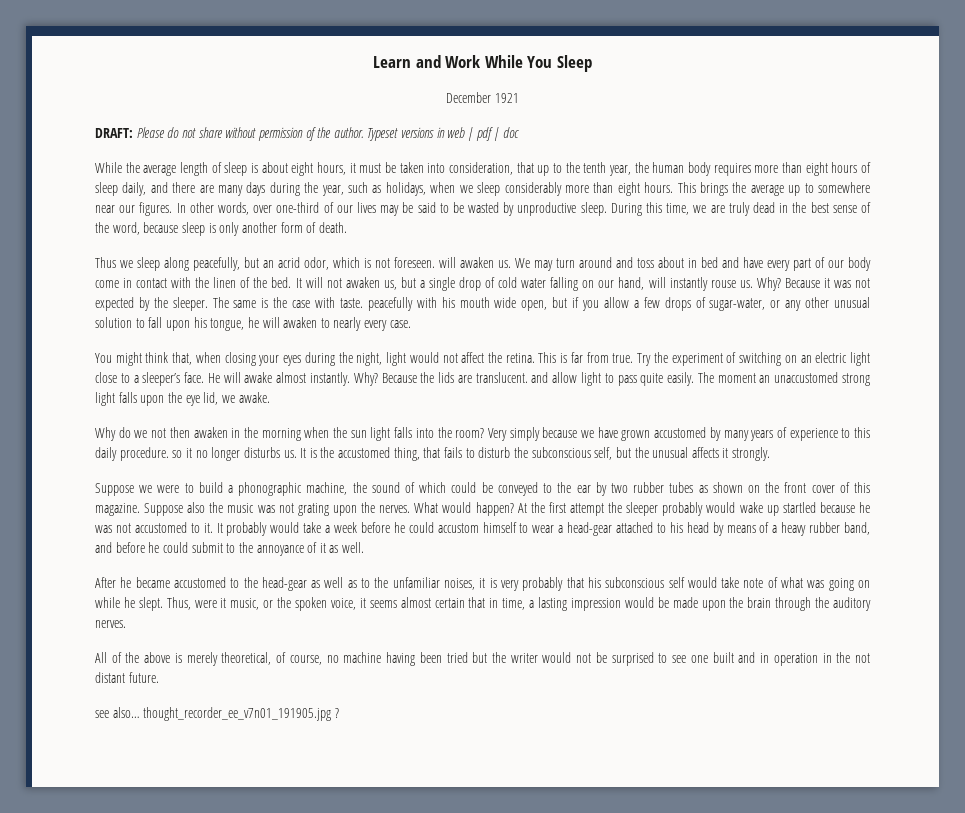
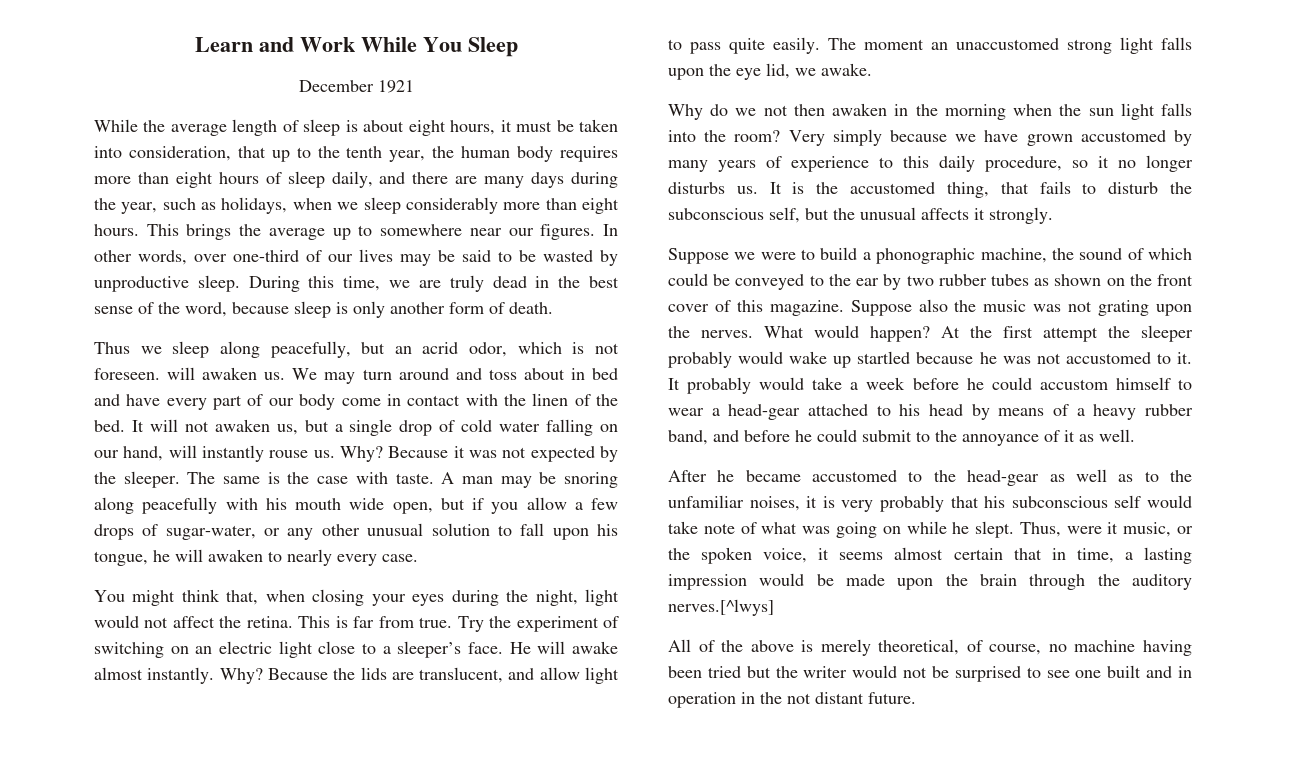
- DRAFT: Please do not share without permission of the author. Typeset versions in web | pdf | doc
- The same is the case with taste. peacefully with his mouth wide open, but if you allow a few drops of sugar-water, or any other unusual solution to fall upon his tongue, he will awaken to nearly every case.
+ The same is the case with taste. A man may be snoring along peacefully with his mouth wide open, but if you allow a few drops of sugar-water, or any other unusual solution to fall upon his tongue, he will awaken to nearly every case.
- Because the lids are translucent. and allow light to pass quite easily.
+ Because the lids are translucent, and allow light to pass quite easily.
- Very simply because we have grown accustomed by many years of experience to this daily procedure. so it no longer disturbs us.
+ Very simply because we have grown accustomed by many years of experience to this daily procedure, so it no longer disturbs us.
- Thus, were it music, or the spoken voice, it seems almost certain that in time, a lasting impression would be made upon the brain through the auditory nerves.
+ Thus, were it music, or the spoken voice, it seems almost certain that in time, a lasting impression would be made upon the brain through the auditory nerves.[^lwys]
- see also… thought_recorder_ee_v7n01_191905.jpg ?

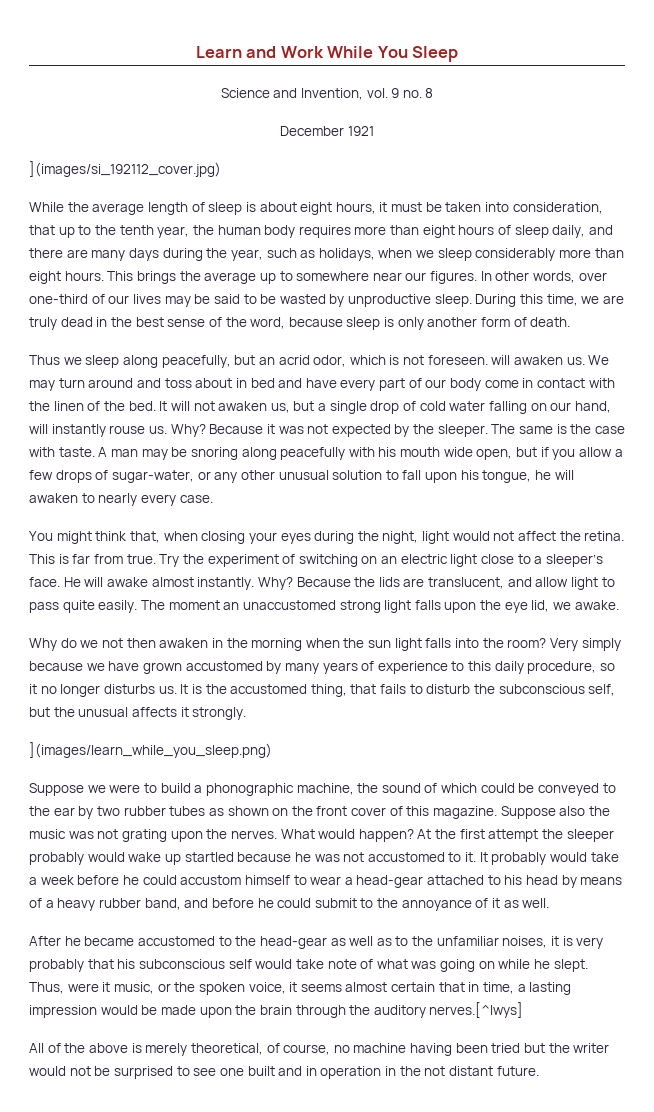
+ Science and Invention, vol. 9 no. 8
+ ](images/si_192112_cover.jpg)
+ ](images/learn_while_you_sleep.png)

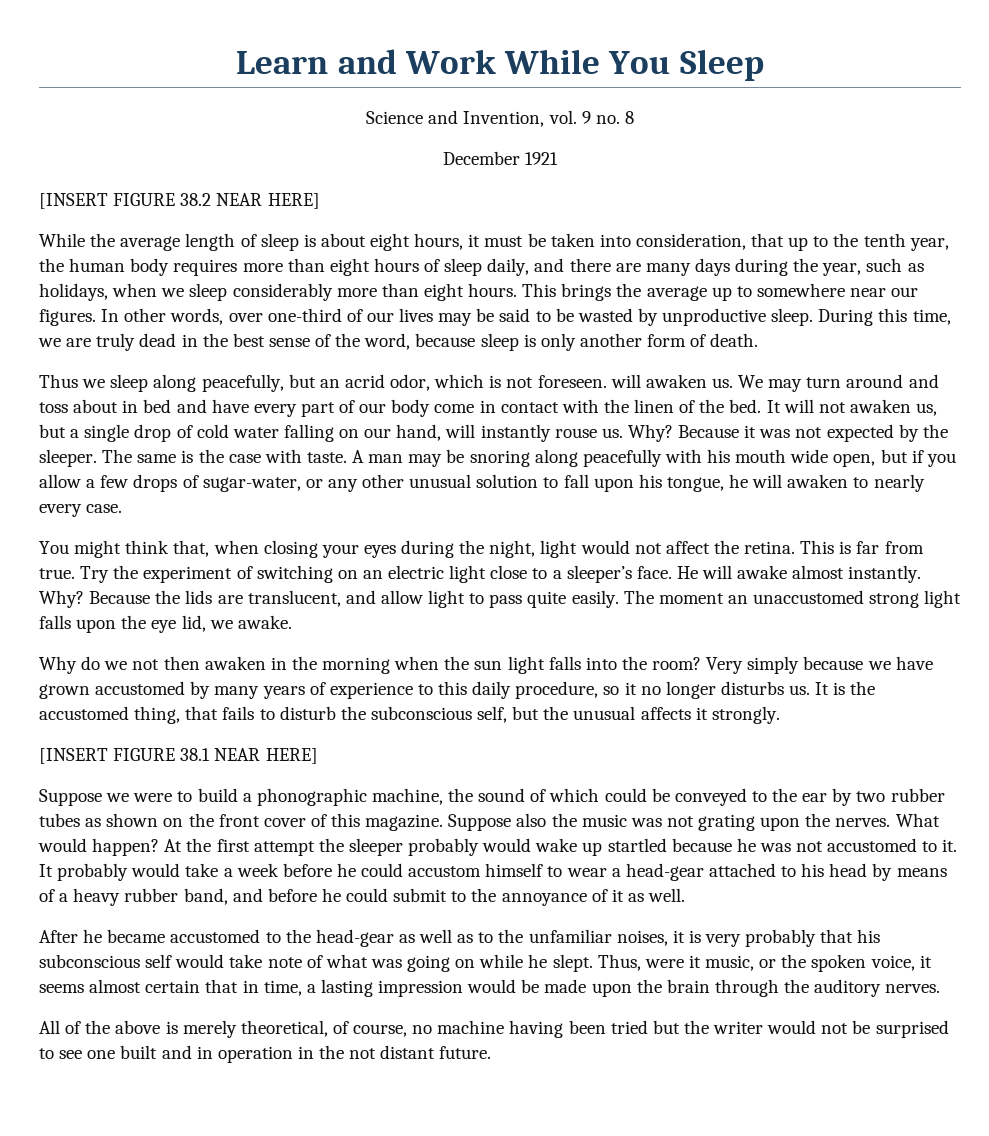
- ](images/si_192112_cover.jpg)
+ [INSERT FIGURE 38.2 NEAR HERE]
- ](images/learn_while_you_sleep.png)
+ [INSERT FIGURE 38.1 NEAR HERE]
- Thus, were it music, or the spoken voice, it seems almost certain that in time, a lasting impression would be made upon the brain through the auditory nerves.[^lwys]
+ Thus, were it music, or the spoken voice, it seems almost certain that in time, a lasting impression would be made upon the brain through the auditory nerves.

